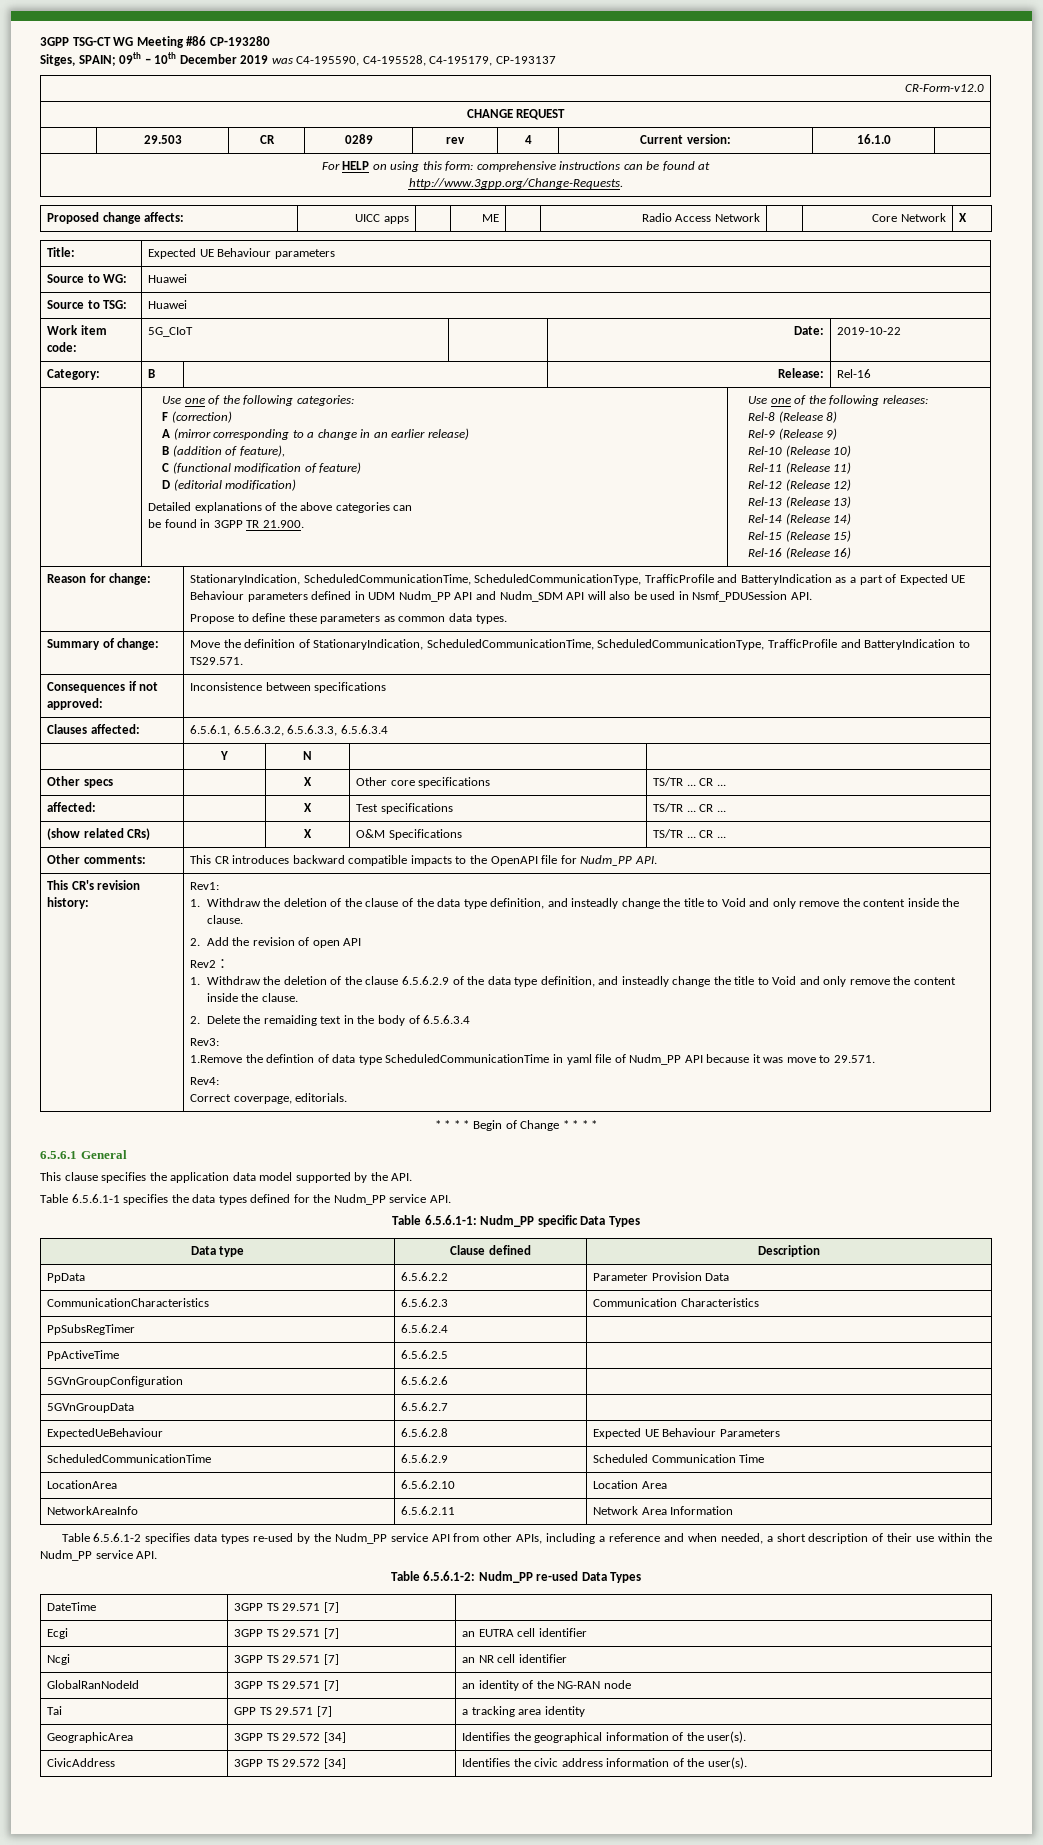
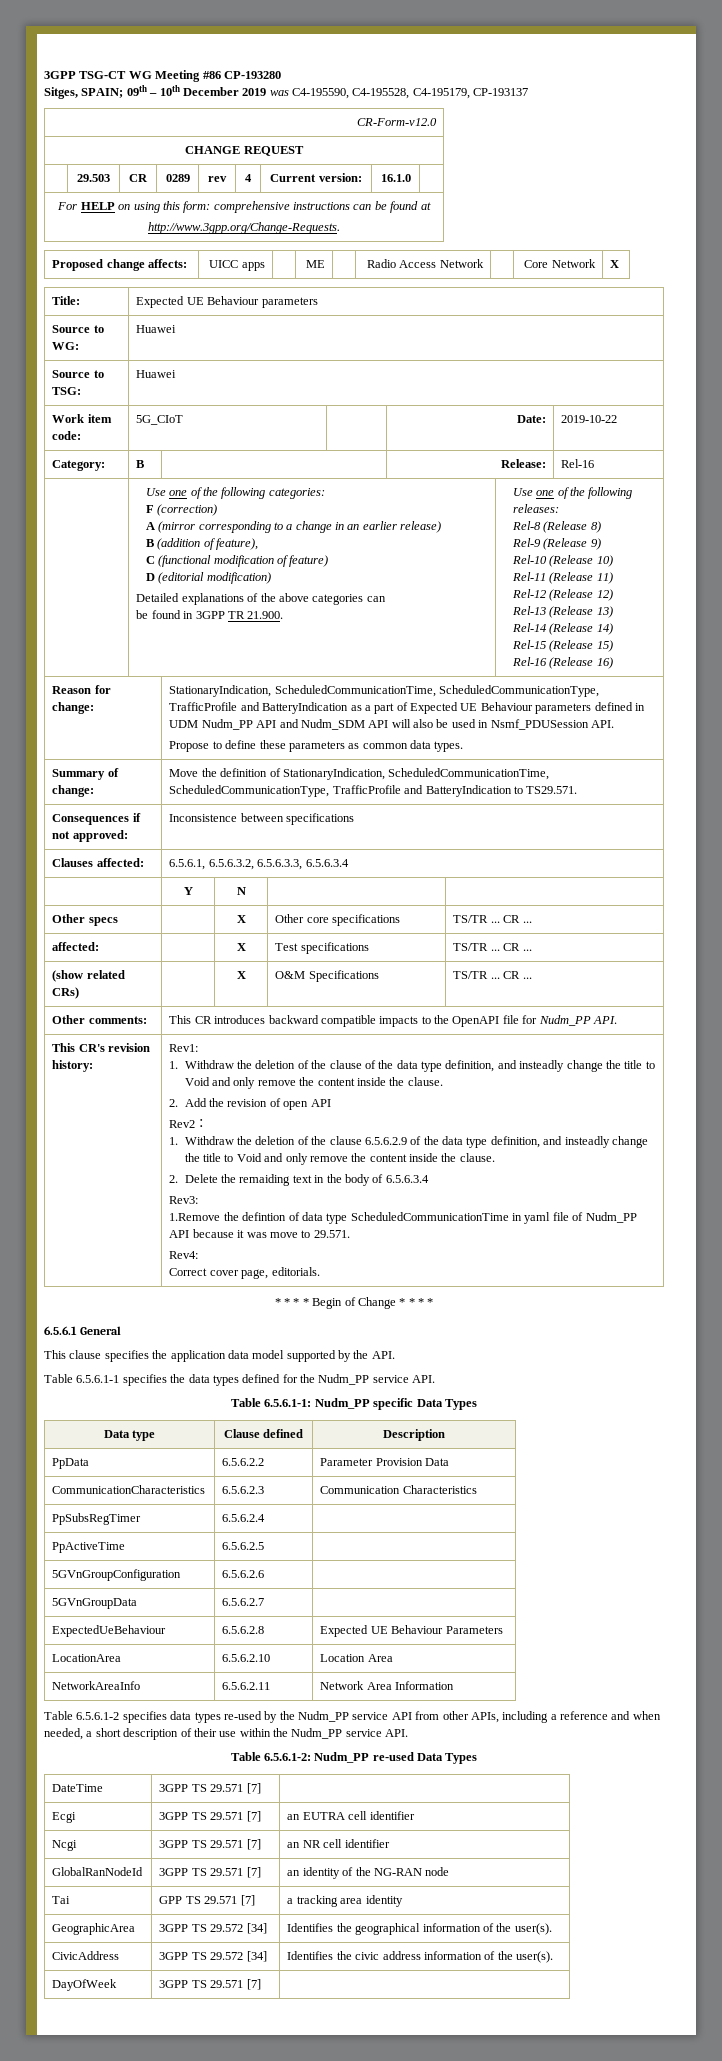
- Correct coverpage, editorials.
+ Correct cover page, editorials.
- ScheduledCommunicationTime | 6.5.6.2.9 | Scheduled Communication Time
+ DayOfWeek | 3GPP TS 29.571 [7] |

